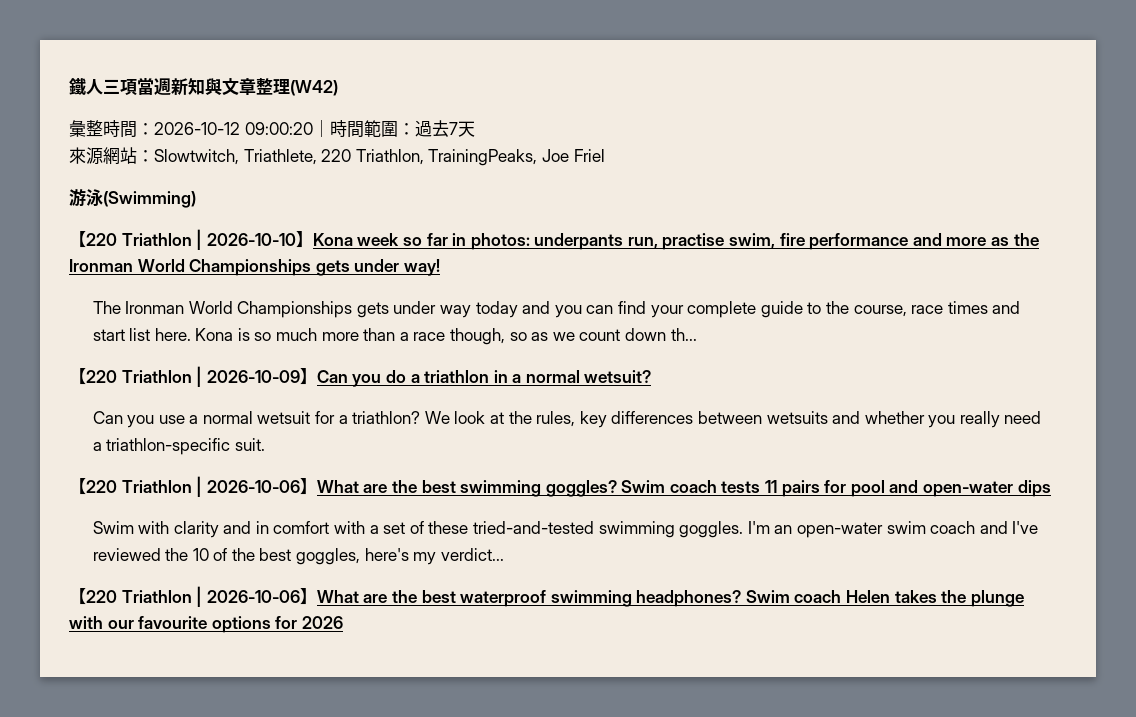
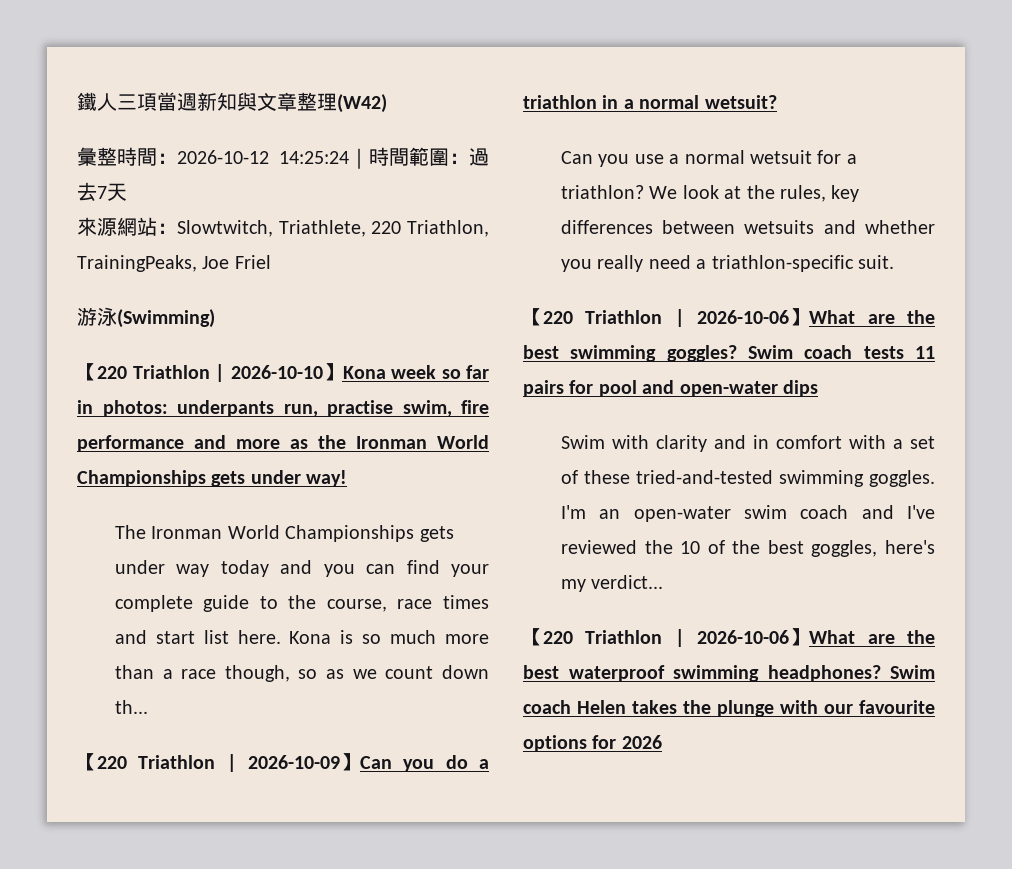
- 彙整時間：2026-10-12 09:00:20｜時間範圍：過去7天
+ 彙整時間：2026-10-12 14:25:24｜時間範圍：過去7天

